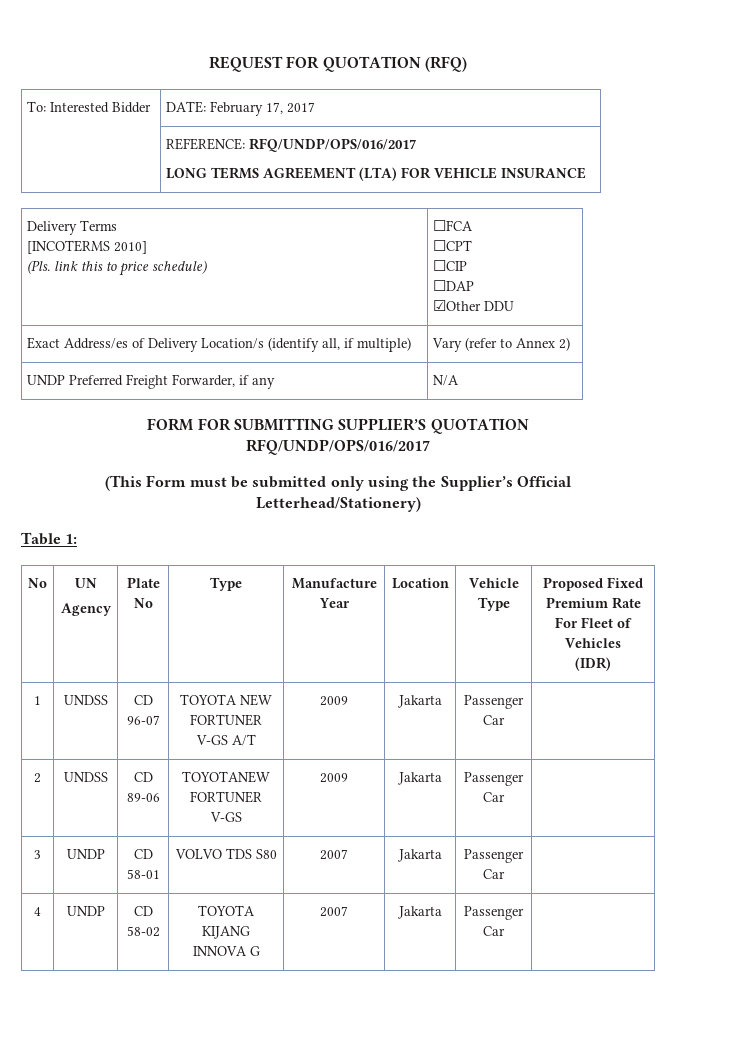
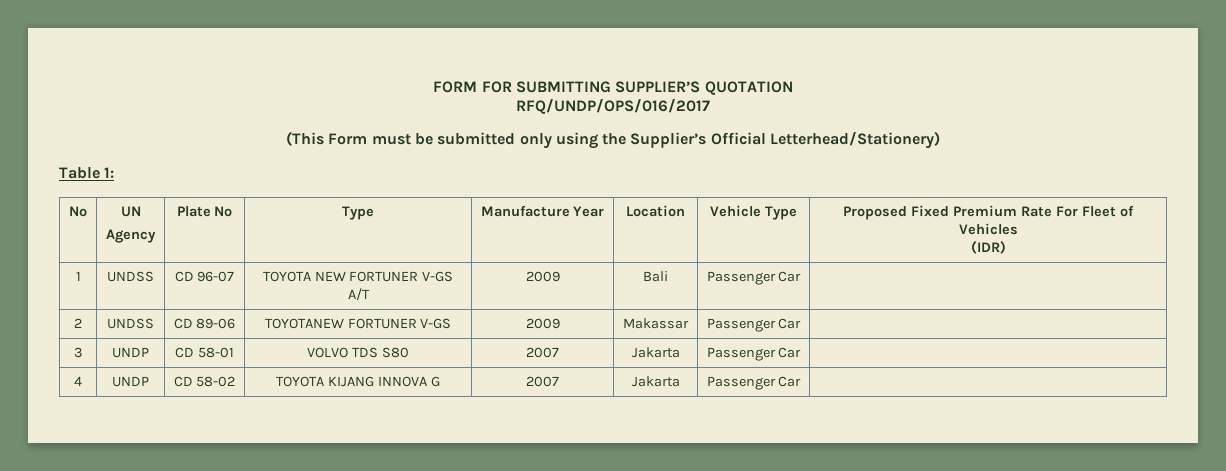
- REQUEST FOR QUOTATION (RFQ)
- To: Interested Bidder | DATE: February 17, 2017
- | REFERENCE: RFQ/UNDP/OPS/016/2017
- LONG TERMS AGREEMENT (LTA) FOR VEHICLE INSURANCE
- Delivery Terms
- [INCOTERMS 2010]
- (Pls. link this to price schedule) | ☐FCA
- ☐CPT
- ☐CIP
- ☐DAP
- ☑Other DDU
- Exact Address/es of Delivery Location/s (identify all, if multiple) | Vary (refer to Annex 2)
- UNDP Preferred Freight Forwarder, if any | N/A
- 1 | UNDSS | CD 96-07 | TOYOTA NEW FORTUNER V-GS A/T | 2009 | Jakarta | Passenger Car |
+ 1 | UNDSS | CD 96-07 | TOYOTA NEW FORTUNER V-GS A/T | 2009 | Bali | Passenger Car |
- 2 | UNDSS | CD 89-06 | TOYOTANEW FORTUNER V-GS | 2009 | Jakarta | Passenger Car |
+ 2 | UNDSS | CD 89-06 | TOYOTANEW FORTUNER V-GS | 2009 | Makassar | Passenger Car |

